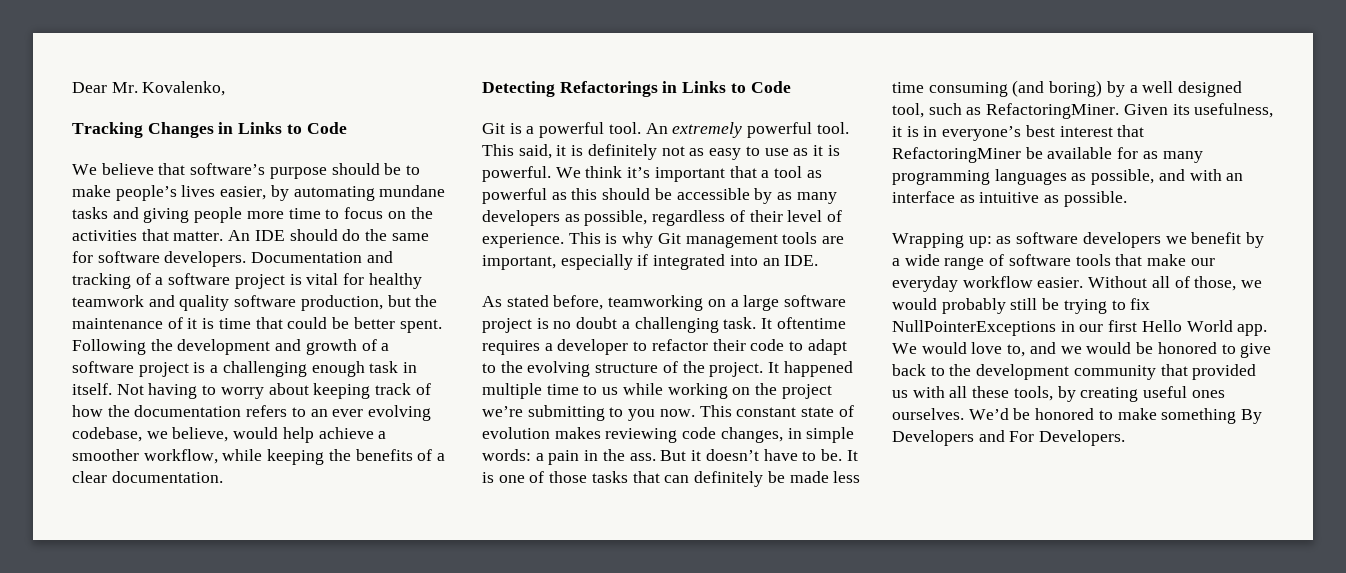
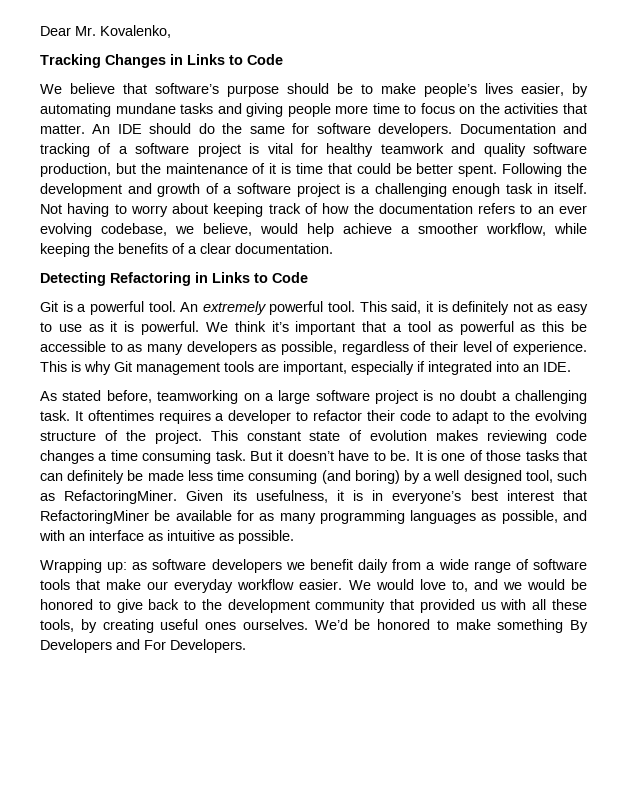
- Detecting Refactorings in Links to Code
+ Detecting Refactoring in Links to Code
- We think it’s important that a tool as powerful as this should be accessible by as many developers as possible, regardless of their level of experience.
+ We think it’s important that a tool as powerful as this be accessible to as many developers as possible, regardless of their level of experience.
- It oftentime requires a developer to refactor their code to adapt to the evolving structure of the project.
+ It oftentimes requires a developer to refactor their code to adapt to the evolving structure of the project.
- It happened multiple time to us while working on the project we’re submitting to you now.
- This constant state of evolution makes reviewing code changes, in simple words: a pain in the ass.
+ This constant state of evolution makes reviewing code changes a time consuming task.
- Wrapping up: as software developers we benefit by a wide range of software tools that make our everyday workflow easier.
+ Wrapping up: as software developers we benefit daily from a wide range of software tools that make our everyday workflow easier.
- Without all of those, we would probably still be trying to fix NullPointerExceptions in our first Hello World app.

